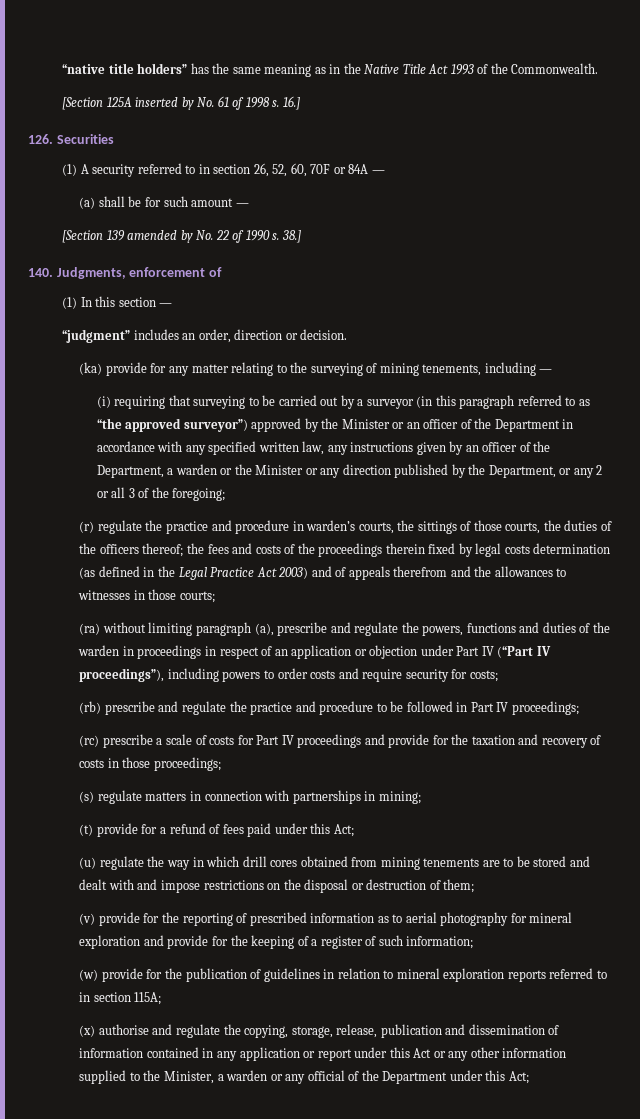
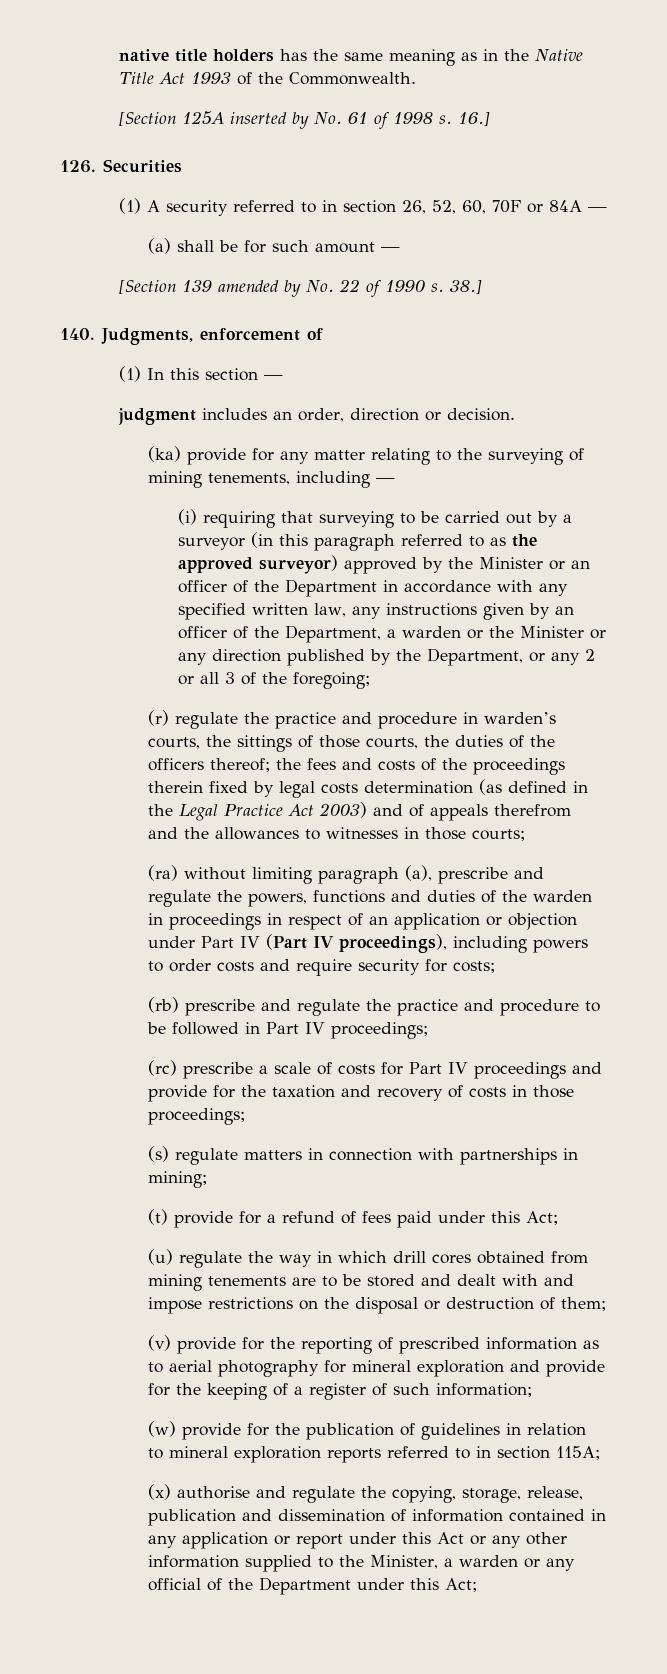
- “native title holders” has the same meaning as in the Native Title Act 1993 of the Commonwealth.
+ native title holders has the same meaning as in the Native Title Act 1993 of the Commonwealth.
- “judgment” includes an order, direction or decision.
+ judgment includes an order, direction or decision.
- (i) requiring that surveying to be carried out by a surveyor (in this paragraph referred to as “the approved surveyor”) approved by the Minister or an officer of the Department in accordance with any specified written law, any instructions given by an officer of the Department, a warden or the Minister or any direction published by the Department, or any 2 or all 3 of the foregoing;
+ (i) requiring that surveying to be carried out by a surveyor (in this paragraph referred to as the approved surveyor) approved by the Minister or an officer of the Department in accordance with any specified written law, any instructions given by an officer of the Department, a warden or the Minister or any direction published by the Department, or any 2 or all 3 of the foregoing;
- (ra) without limiting paragraph (a), prescribe and regulate the powers, functions and duties of the warden in proceedings in respect of an application or objection under Part IV (“Part IV proceedings”), including powers to order costs and require security for costs;
+ (ra) without limiting paragraph (a), prescribe and regulate the powers, functions and duties of the warden in proceedings in respect of an application or objection under Part IV (Part IV proceedings), including powers to order costs and require security for costs;

